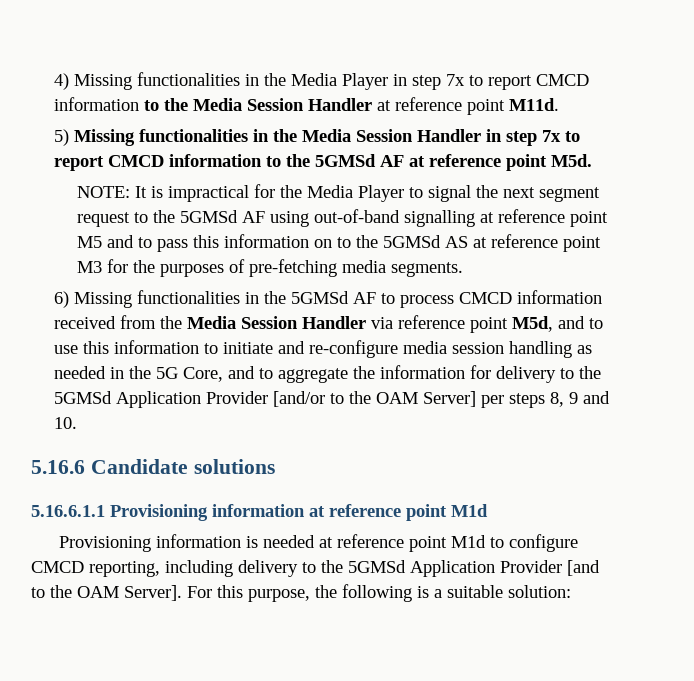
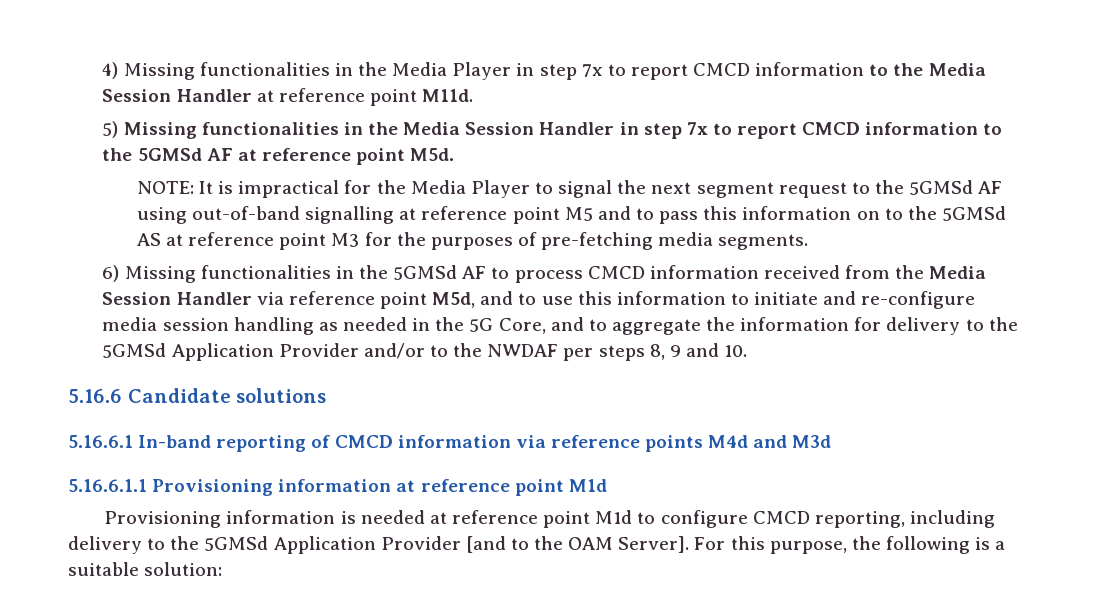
- 6) Missing functionalities in the 5GMSd AF to process CMCD information received from the Media Session Handler via reference point M5d, and to use this information to initiate and re-configure media session handling as needed in the 5G Core, and to aggregate the information for delivery to the 5GMSd Application Provider [and/or to the OAM Server] per steps 8, 9 and 10.
+ 6) Missing functionalities in the 5GMSd AF to process CMCD information received from the Media Session Handler via reference point M5d, and to use this information to initiate and re-configure media session handling as needed in the 5G Core, and to aggregate the information for delivery to the 5GMSd Application Provider and/or to the NWDAF per steps 8, 9 and 10.
+ 5.16.6.1 In-band reporting of CMCD information via reference points M4d and M3d

